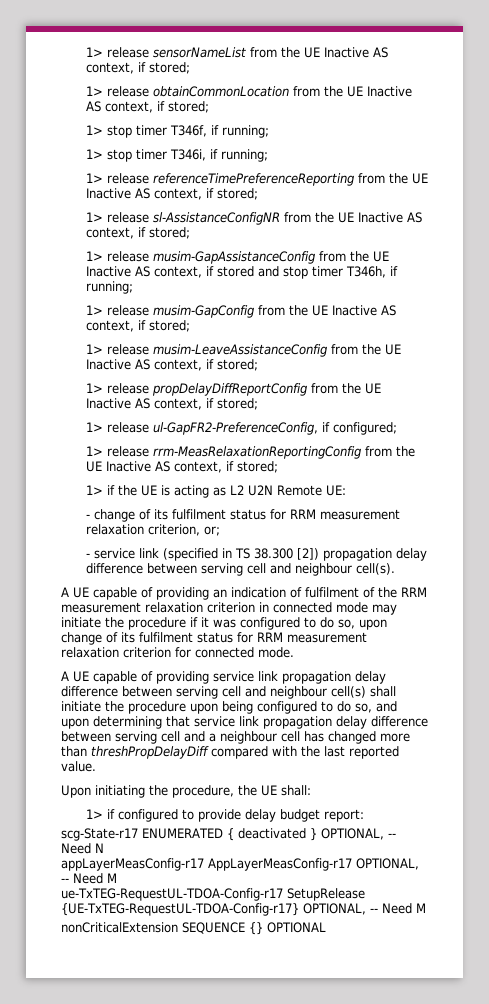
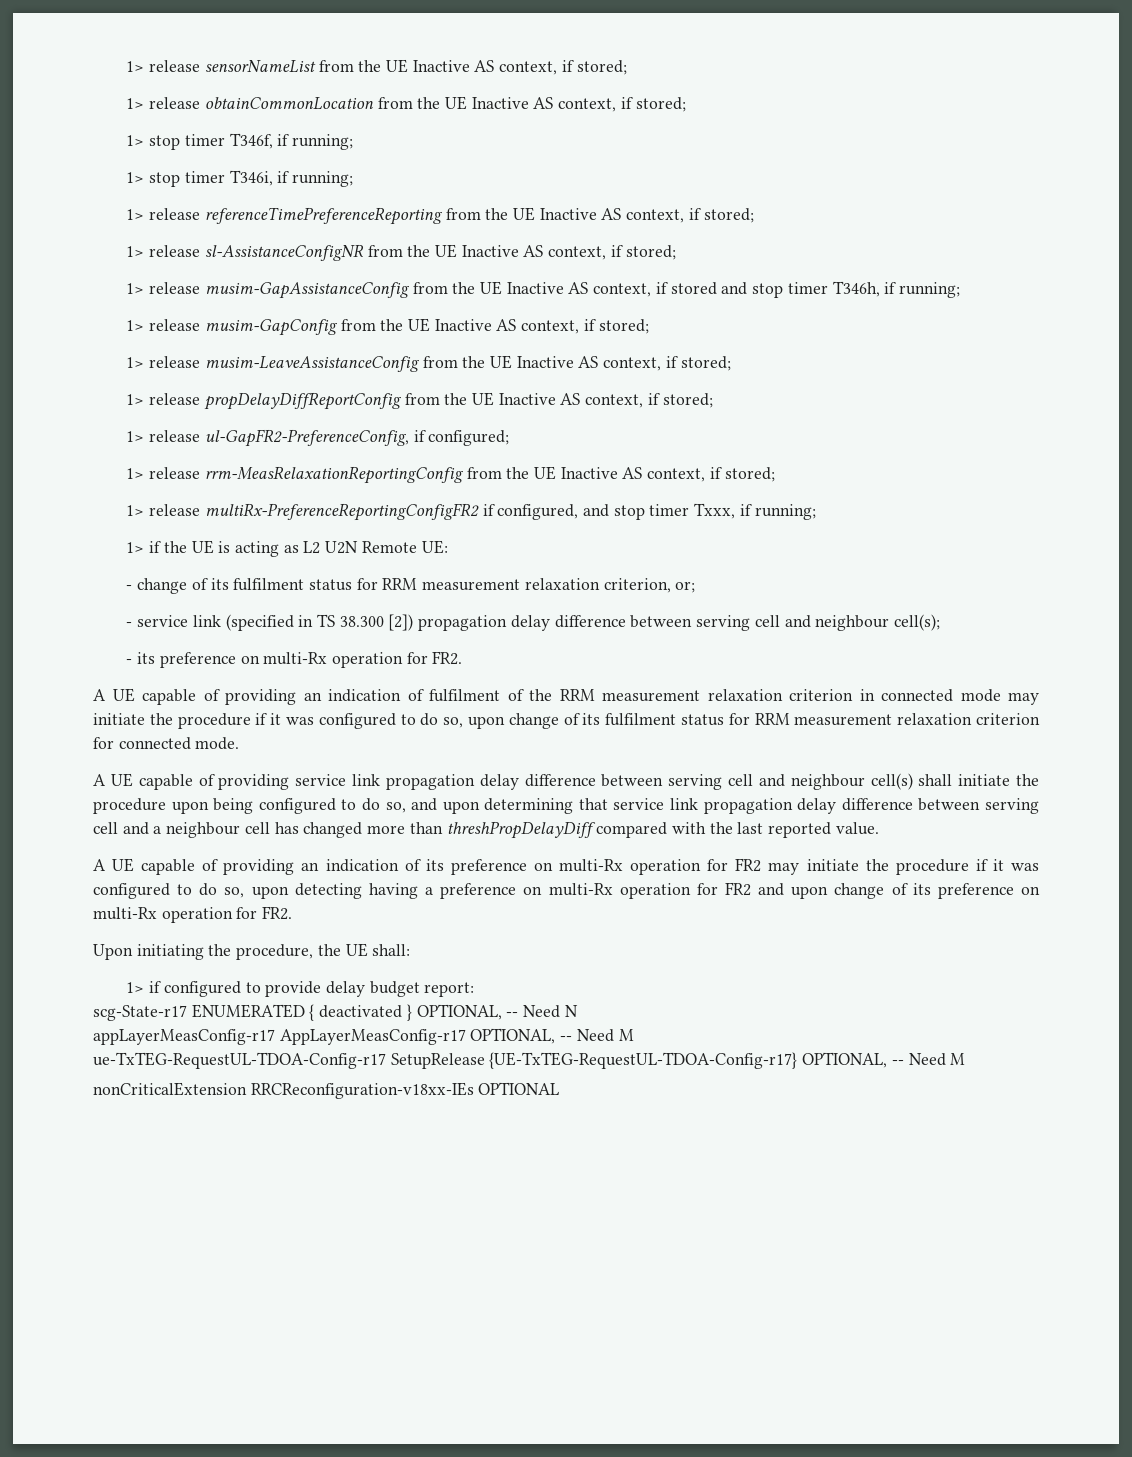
+ 1> release multiRx-PreferenceReportingConfigFR2 if configured, and stop timer Txxx, if running;
- - service link (specified in TS 38.300 [2]) propagation delay difference between serving cell and neighbour cell(s).
+ - service link (specified in TS 38.300 [2]) propagation delay difference between serving cell and neighbour cell(s);
+ - its preference on multi-Rx operation for FR2.
+ A UE capable of providing an indication of its preference on multi-Rx operation for FR2 may initiate the procedure if it was configured to do so, upon detecting having a preference on multi-Rx operation for FR2 and upon change of its preference on multi-Rx operation for FR2.
- nonCriticalExtension SEQUENCE {} OPTIONAL
+ nonCriticalExtension RRCReconfiguration-v18xx-IEs OPTIONAL

